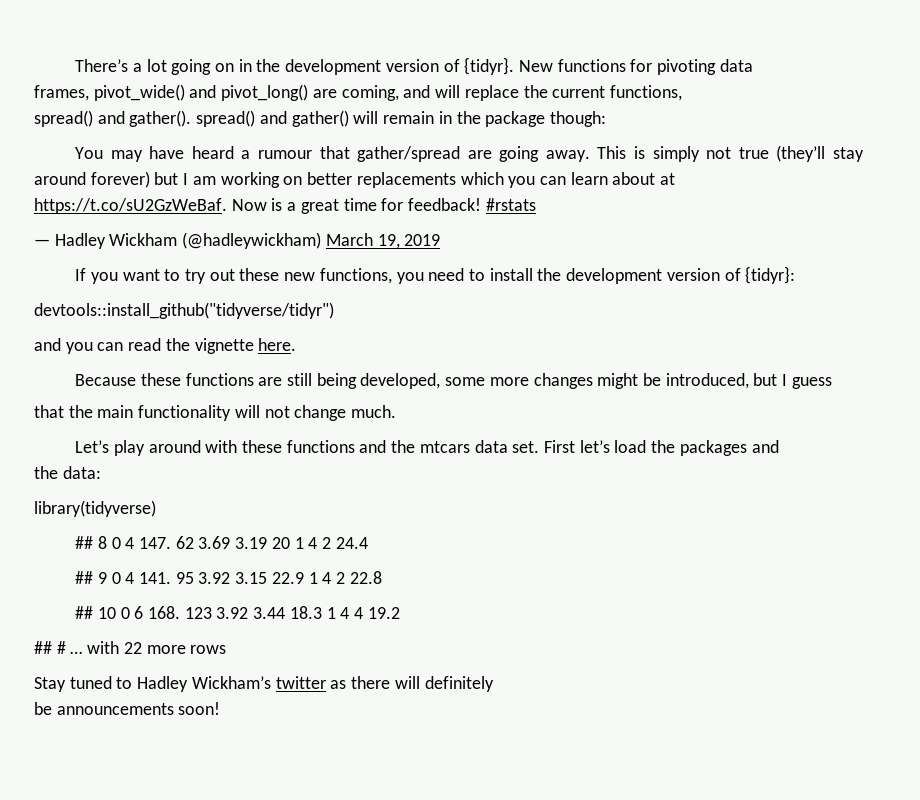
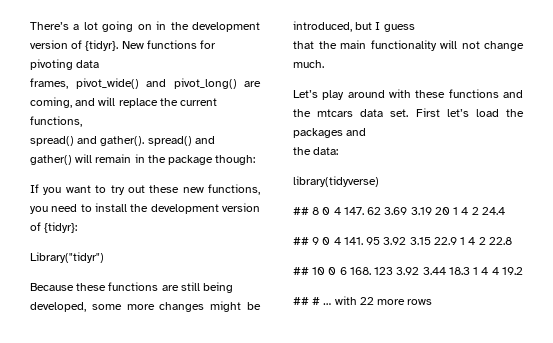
- You may have heard a rumour that gather/spread are going away. This is simply not true (they’ll stay around forever) but I am working on better replacements which you can learn about at https://t.co/sU2GzWeBaf. Now is a great time for feedback! #rstats
- — Hadley Wickham (@hadleywickham) March 19, 2019
- devtools::install_github("tidyverse/tidyr")
- and you can read the vignette here.
+ Library("tidyr")
- Stay tuned to Hadley Wickham’s twitter as there will definitely
- be announcements soon!

